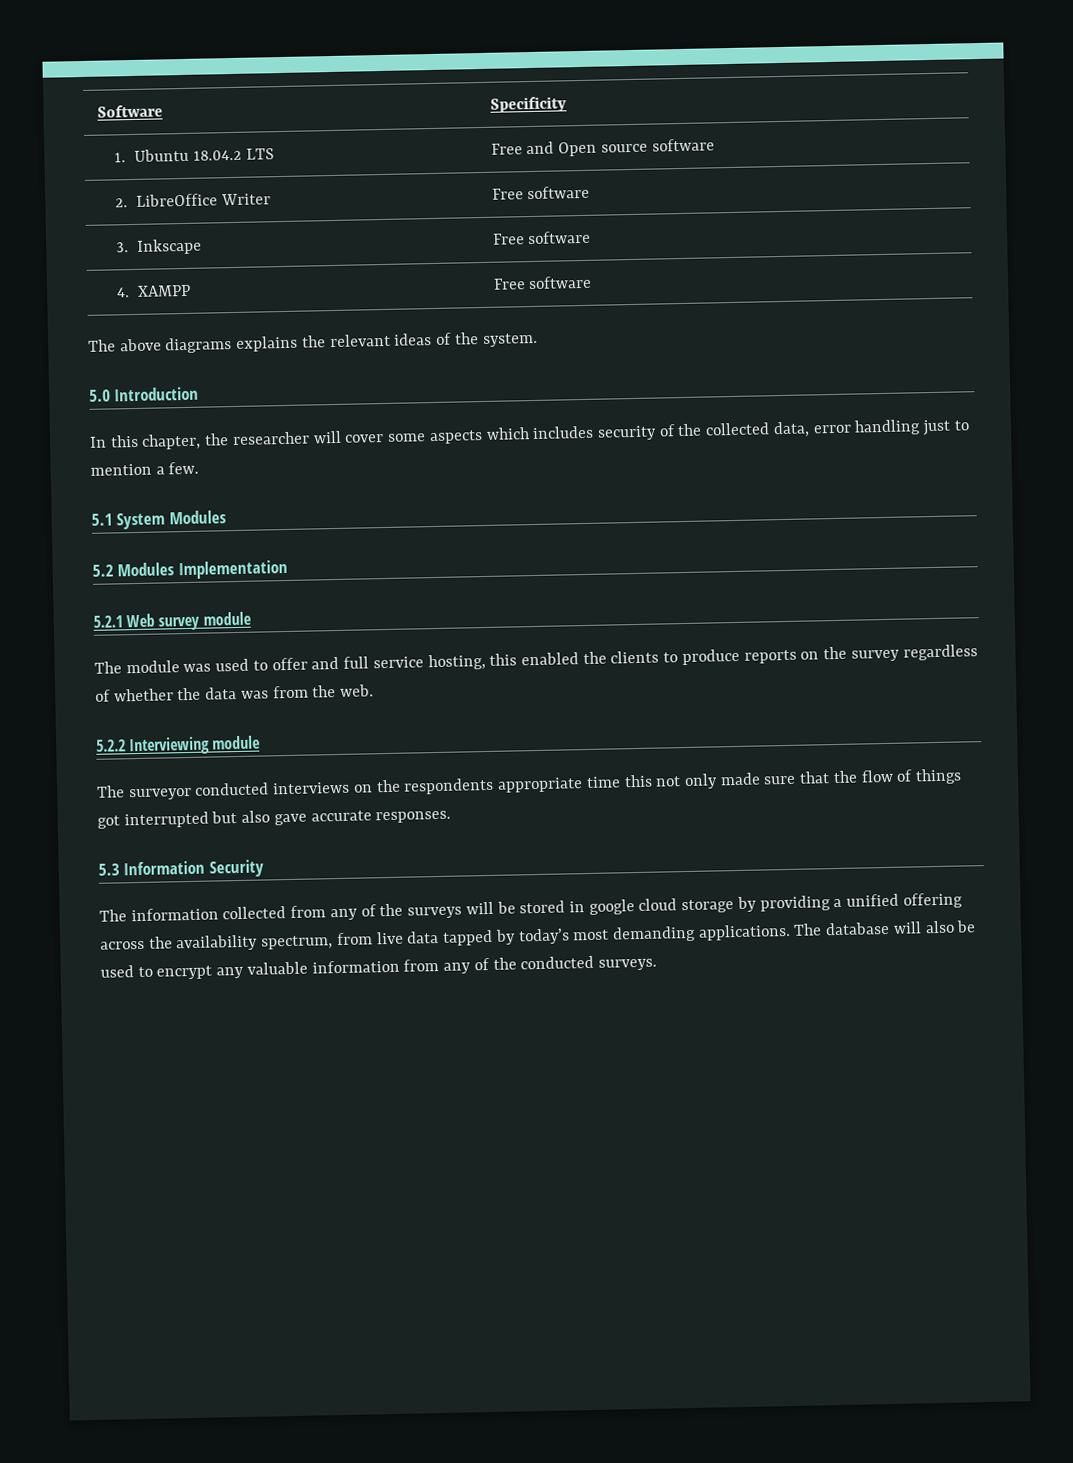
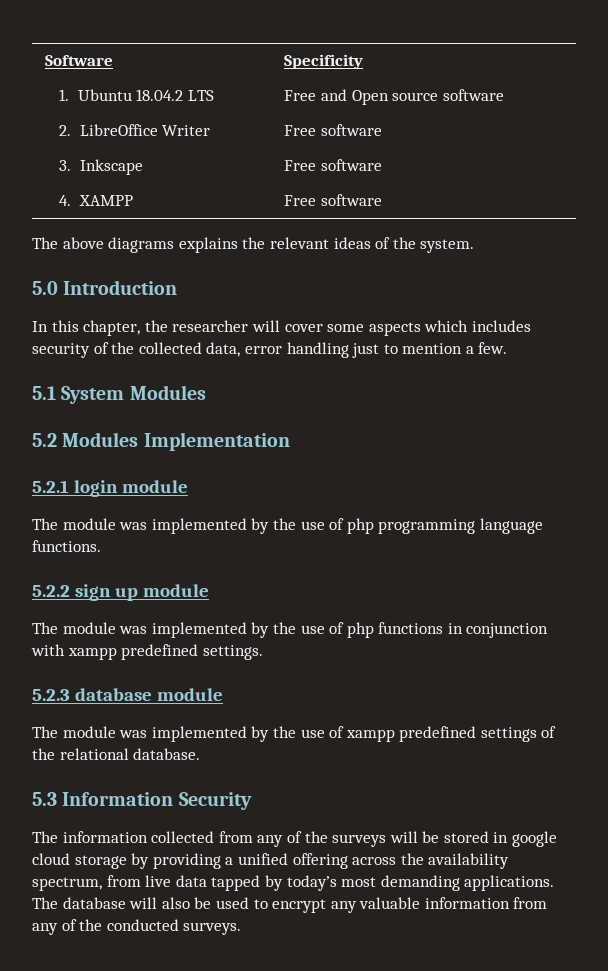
- 5.2.1 Web survey module
- The module was used to offer and full service hosting, this enabled the clients to produce reports on the survey regardless of whether the data was from the web.
+ 5.2.1 login module
+ The module was implemented by the use of php programming language functions.
- 5.2.2 Interviewing module
- The surveyor conducted interviews on the respondents appropriate time this not only made sure that the flow of things got interrupted but also gave accurate responses.
+ 5.2.2 sign up module
+ The module was implemented by the use of php functions in conjunction with xampp predefined settings.
+ 5.2.3 database module
+ The module was implemented by the use of xampp predefined settings of the relational database.

